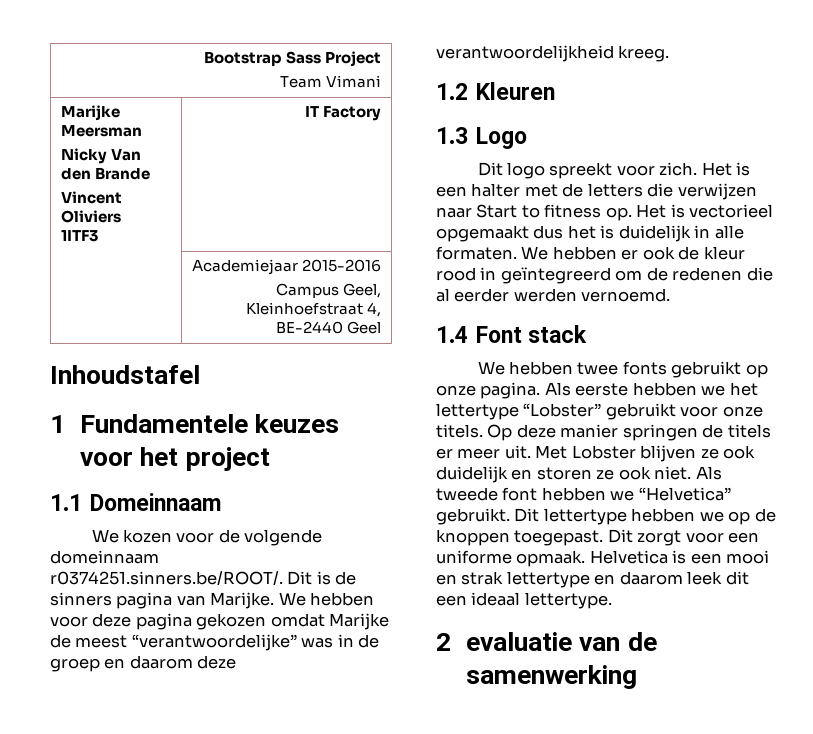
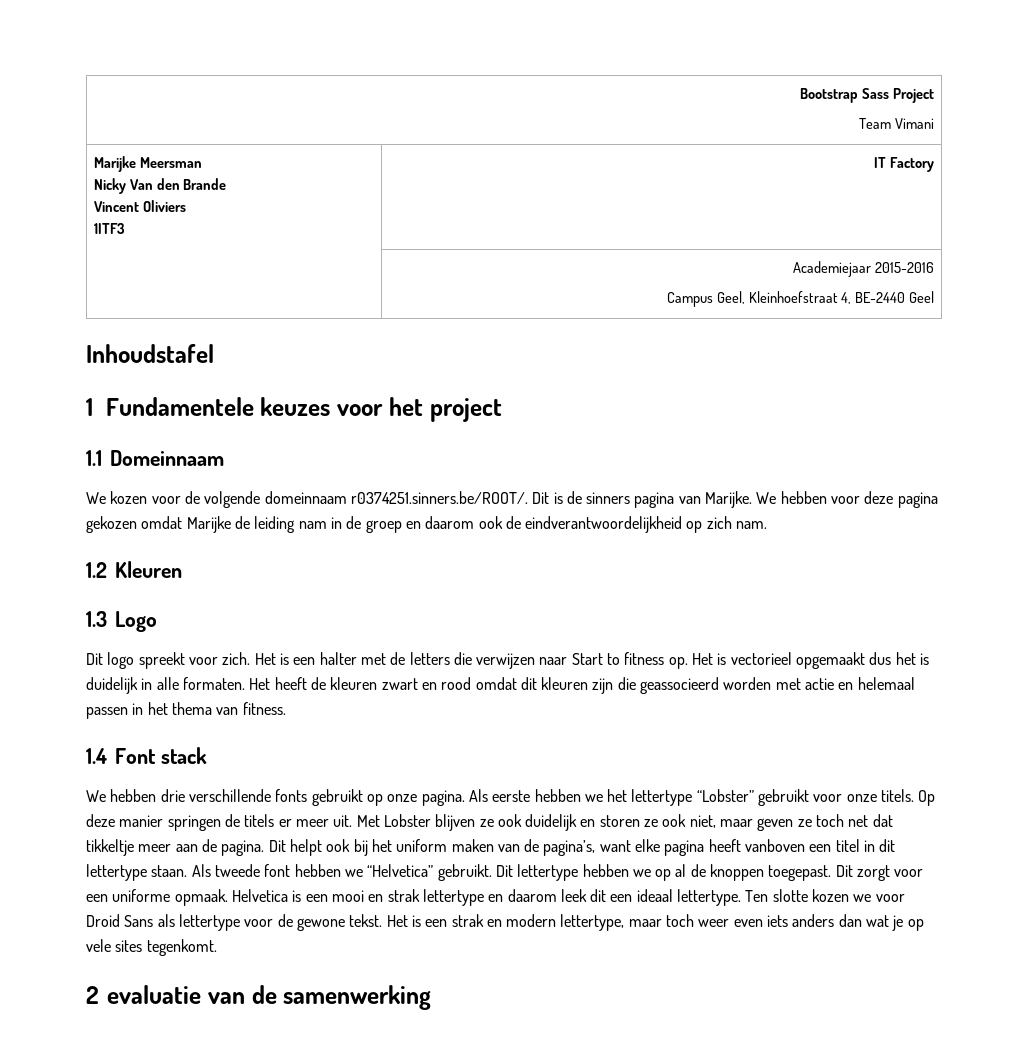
- We hebben voor deze pagina gekozen omdat Marijke de meest “verantwoordelijke” was in de groep en daarom deze verantwoordelijkheid kreeg.
+ We hebben voor deze pagina gekozen omdat Marijke de leiding nam in de groep en daarom ook de eindverantwoordelijkheid op zich nam.
- We hebben er ook de kleur rood in geïntegreerd om de redenen die al eerder werden vernoemd.
+ Het heeft de kleuren zwart en rood omdat dit kleuren zijn die geassocieerd worden met actie en helemaal passen in het thema van fitness.
- We hebben twee fonts gebruikt op onze pagina.
+ We hebben drie verschillende fonts gebruikt op onze pagina.
- Met Lobster blijven ze ook duidelijk en storen ze ook niet.
+ Met Lobster blijven ze ook duidelijk en storen ze ook niet, maar geven ze toch net dat tikkeltje meer aan de pagina. Dit helpt ook bij het uniform maken van de pagina’s, want elke pagina heeft vanboven een titel in dit lettertype staan.
- Dit lettertype hebben we op de knoppen toegepast.
+ Dit lettertype hebben we op al de knoppen toegepast.
+ Ten slotte kozen we voor Droid Sans als lettertype voor de gewone tekst. Het is een strak en modern lettertype, maar toch weer even iets anders dan wat je op vele sites tegenkomt.

